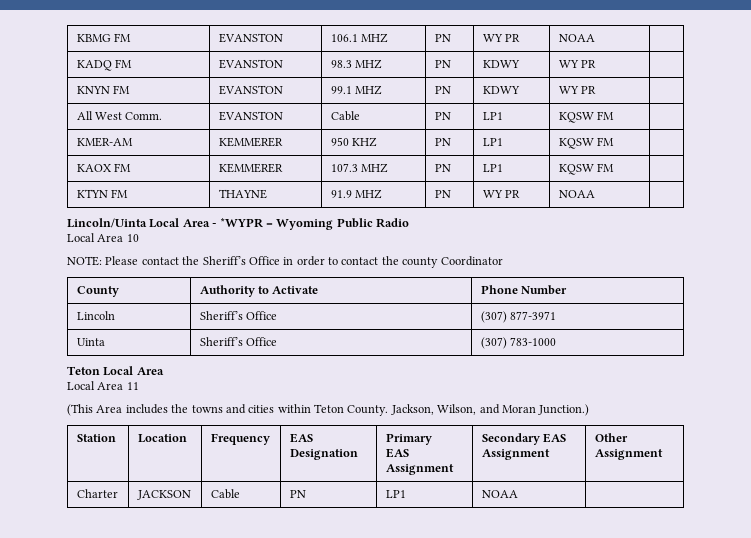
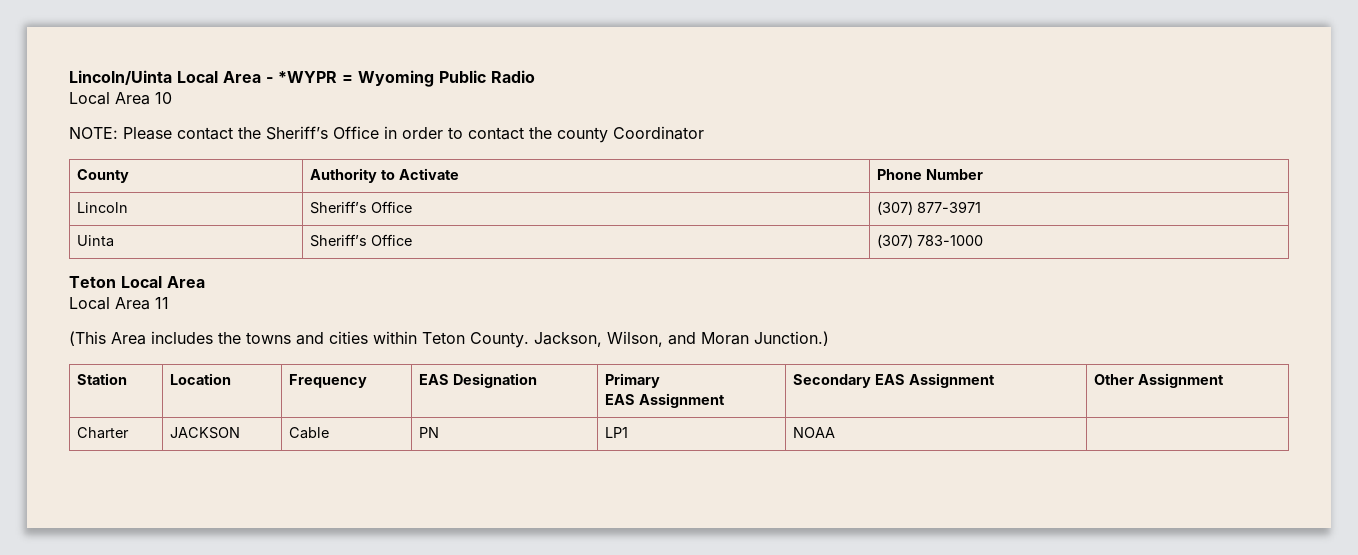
- KBMG FM | EVANSTON | 106.1 MHZ | PN | WY PR | NOAA |
- KADQ FM | EVANSTON | 98.3 MHZ | PN | KDWY | WY PR |
- KNYN FM | EVANSTON | 99.1 MHZ | PN | KDWY | WY PR |
- All West Comm. | EVANSTON | Cable | PN | LP1 | KQSW FM |
- KMER-AM | KEMMERER | 950 KHZ | PN | LP1 | KQSW FM |
- KAOX FM | KEMMERER | 107.3 MHZ | PN | LP1 | KQSW FM |
- KTYN FM | THAYNE | 91.9 MHZ | PN | WY PR | NOAA |

